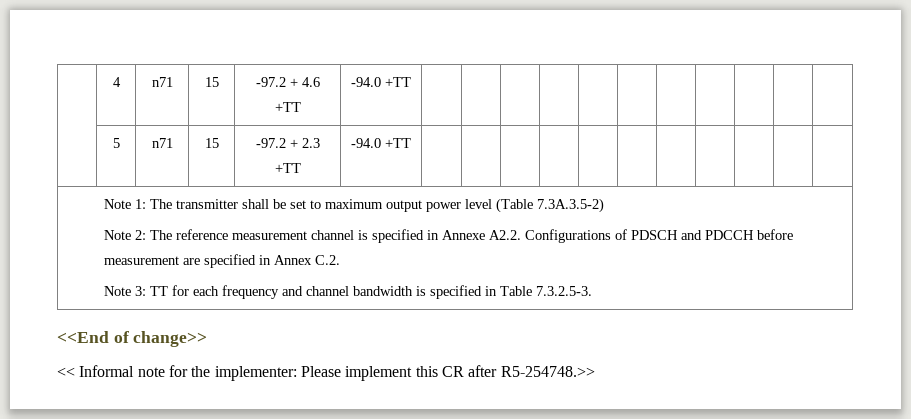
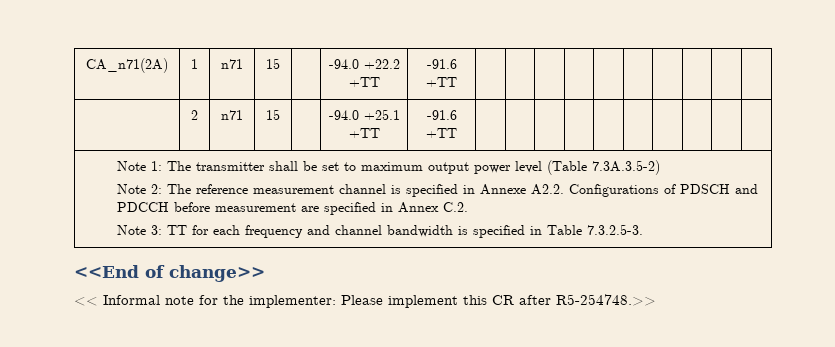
- | 4 | n71 | 15 | -97.2 + 4.6 +TT | -94.0 +TT | | | | | | | | | | |
- | 5 | n71 | 15 | -97.2 + 2.3 +TT | -94.0 +TT | | | | | | | | | | |
+ CA_n71(2A) | 1 | n71 | 15 | | -94.0 +22.2 +TT | -91.6 +TT | | | | | | | | | |
+ | 2 | n71 | 15 | | -94.0 +25.1 +TT | -91.6 +TT | | | | | | | | | |

